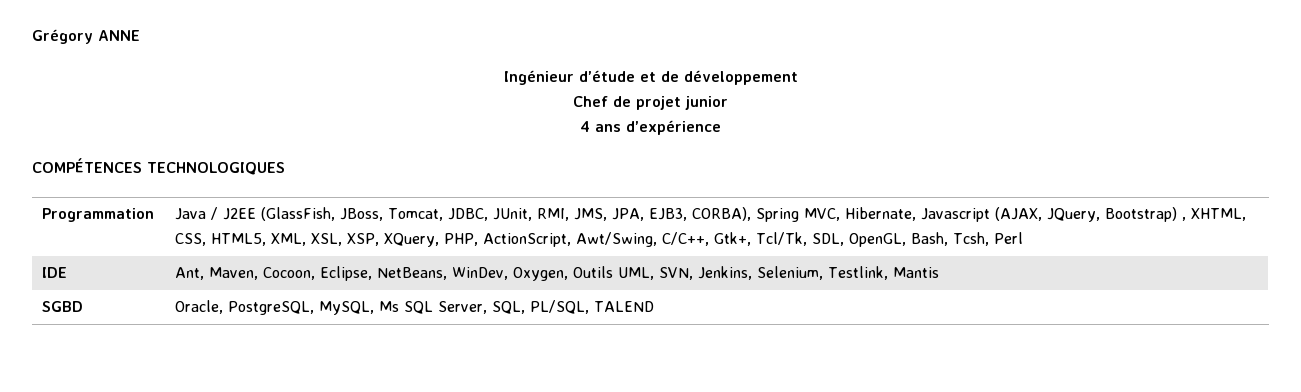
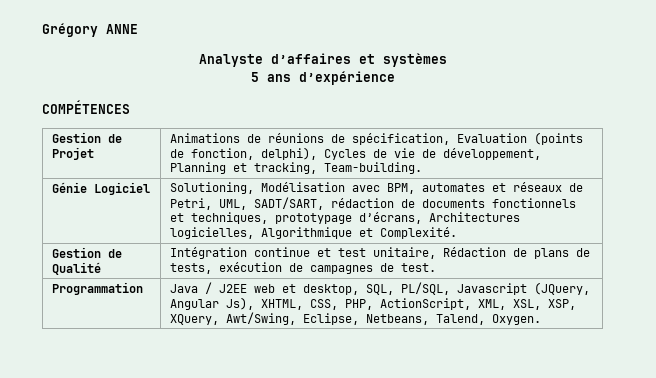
- Ingénieur d’étude et de développement
- Chef de projet junior
- 4 ans d’expérience
- COMPÉTENCES TECHNOLOGIQUES
- Programmation | Java / J2EE (GlassFish, JBoss, Tomcat, JDBC, JUnit, RMI, JMS, JPA, EJB3, CORBA), Spring MVC, Hibernate, Javascript (AJAX, JQuery, Bootstrap) , XHTML, CSS, HTML5, XML, XSL, XSP, XQuery, PHP, ActionScript, Awt/Swing, C/C++, Gtk+, Tcl/Tk, SDL, OpenGL, Bash, Tcsh, Perl
- IDE | Ant, Maven, Cocoon, Eclipse, NetBeans, WinDev, Oxygen, Outils UML, SVN, Jenkins, Selenium, Testlink, Mantis
- SGBD | Oracle, PostgreSQL, MySQL, Ms SQL Server, SQL, PL/SQL, TALEND
+ Analyste d’affaires et systèmes
+ 5 ans d’expérience
+ COMPÉTENCES
+ Gestion de Projet | Animations de réunions de spécification, Evaluation (points de fonction, delphi), Cycles de vie de développement, Planning et tracking, Team-building.
+ Génie Logiciel | Solutioning, Modélisation avec BPM, automates et réseaux de Petri, UML, SADT/SART, rédaction de documents fonctionnels et techniques, prototypage d’écrans, Architectures logicielles, Algorithmique et Complexité.
+ Gestion de Qualité | Intégration continue et test unitaire, Rédaction de plans de tests, exécution de campagnes de test.
+ Programmation | Java / J2EE web et desktop, SQL, PL/SQL, Javascript (JQuery, Angular Js), XHTML, CSS, PHP, ActionScript, XML, XSL, XSP, XQuery, Awt/Swing, Eclipse, Netbeans, Talend, Oxygen.

